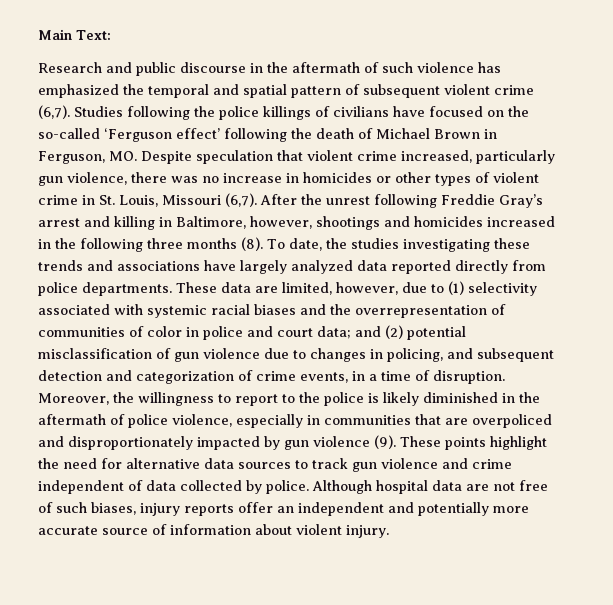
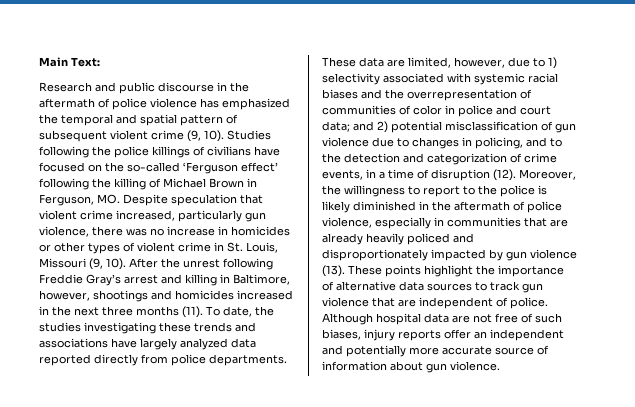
- Research and public discourse in the aftermath of such violence has emphasized the temporal and spatial pattern of subsequent violent crime (6,7).
+ Research and public discourse in the aftermath of police violence has emphasized the temporal and spatial pattern of subsequent violent crime (9, 10).
- Studies following the police killings of civilians have focused on the so-called ‘Ferguson effect’ following the death of Michael Brown in Ferguson, MO. Despite speculation that violent crime increased, particularly gun violence, there was no increase in homicides or other types of violent crime in St. Louis, Missouri (6,7).
+ Studies following the police killings of civilians have focused on the so-called ‘Ferguson effect’ following the killing of Michael Brown in Ferguson, MO. Despite speculation that violent crime increased, particularly gun violence, there was no increase in homicides or other types of violent crime in St. Louis, Missouri (9, 10).
- After the unrest following Freddie Gray’s arrest and killing in Baltimore, however, shootings and homicides increased in the following three months (8).
+ After the unrest following Freddie Gray’s arrest and killing in Baltimore, however, shootings and homicides increased in the next three months (11).
- These data are limited, however, due to (1) selectivity associated with systemic racial biases and the overrepresentation of communities of color in police and court data; and (2) potential misclassification of gun violence due to changes in policing, and subsequent detection and categorization of crime events, in a time of disruption.
+ These data are limited, however, due to 1) selectivity associated with systemic racial biases and the overrepresentation of communities of color in police and court data; and 2) potential misclassification of gun violence due to changes in policing, and to the detection and categorization of crime events, in a time of disruption (12).
- Moreover, the willingness to report to the police is likely diminished in the aftermath of police violence, especially in communities that are overpoliced and disproportionately impacted by gun violence (9).
+ Moreover, the willingness to report to the police is likely diminished in the aftermath of police violence, especially in communities that are already heavily policed and disproportionately impacted by gun violence (13).
- These points highlight the need for alternative data sources to track gun violence and crime independent of data collected by police.
+ These points highlight the importance of alternative data sources to track gun violence that are independent of police.
- Although hospital data are not free of such biases, injury reports offer an independent and potentially more accurate source of information about violent injury.
+ Although hospital data are not free of such biases, injury reports offer an independent and potentially more accurate source of information about gun violence.

